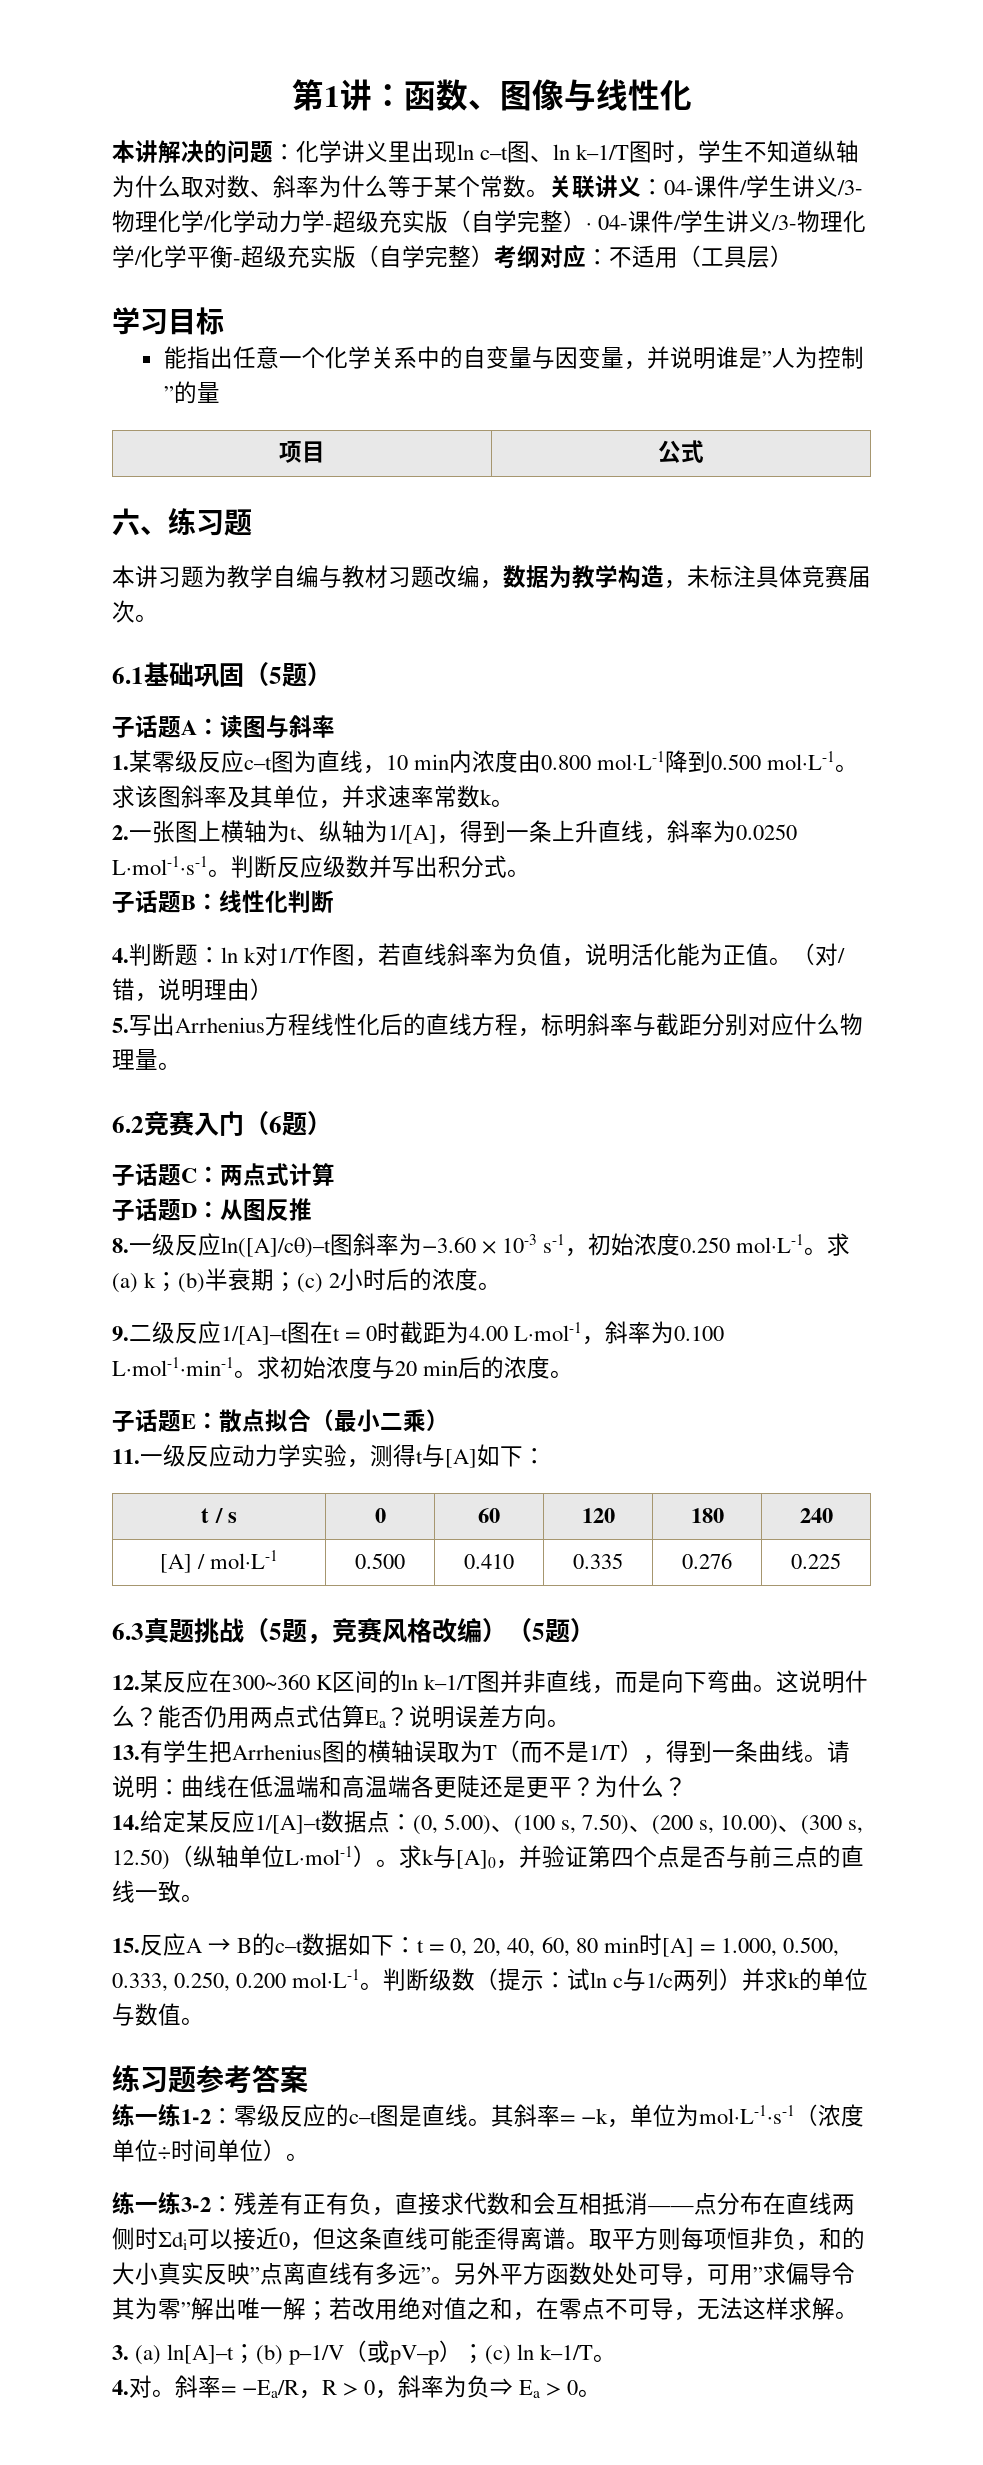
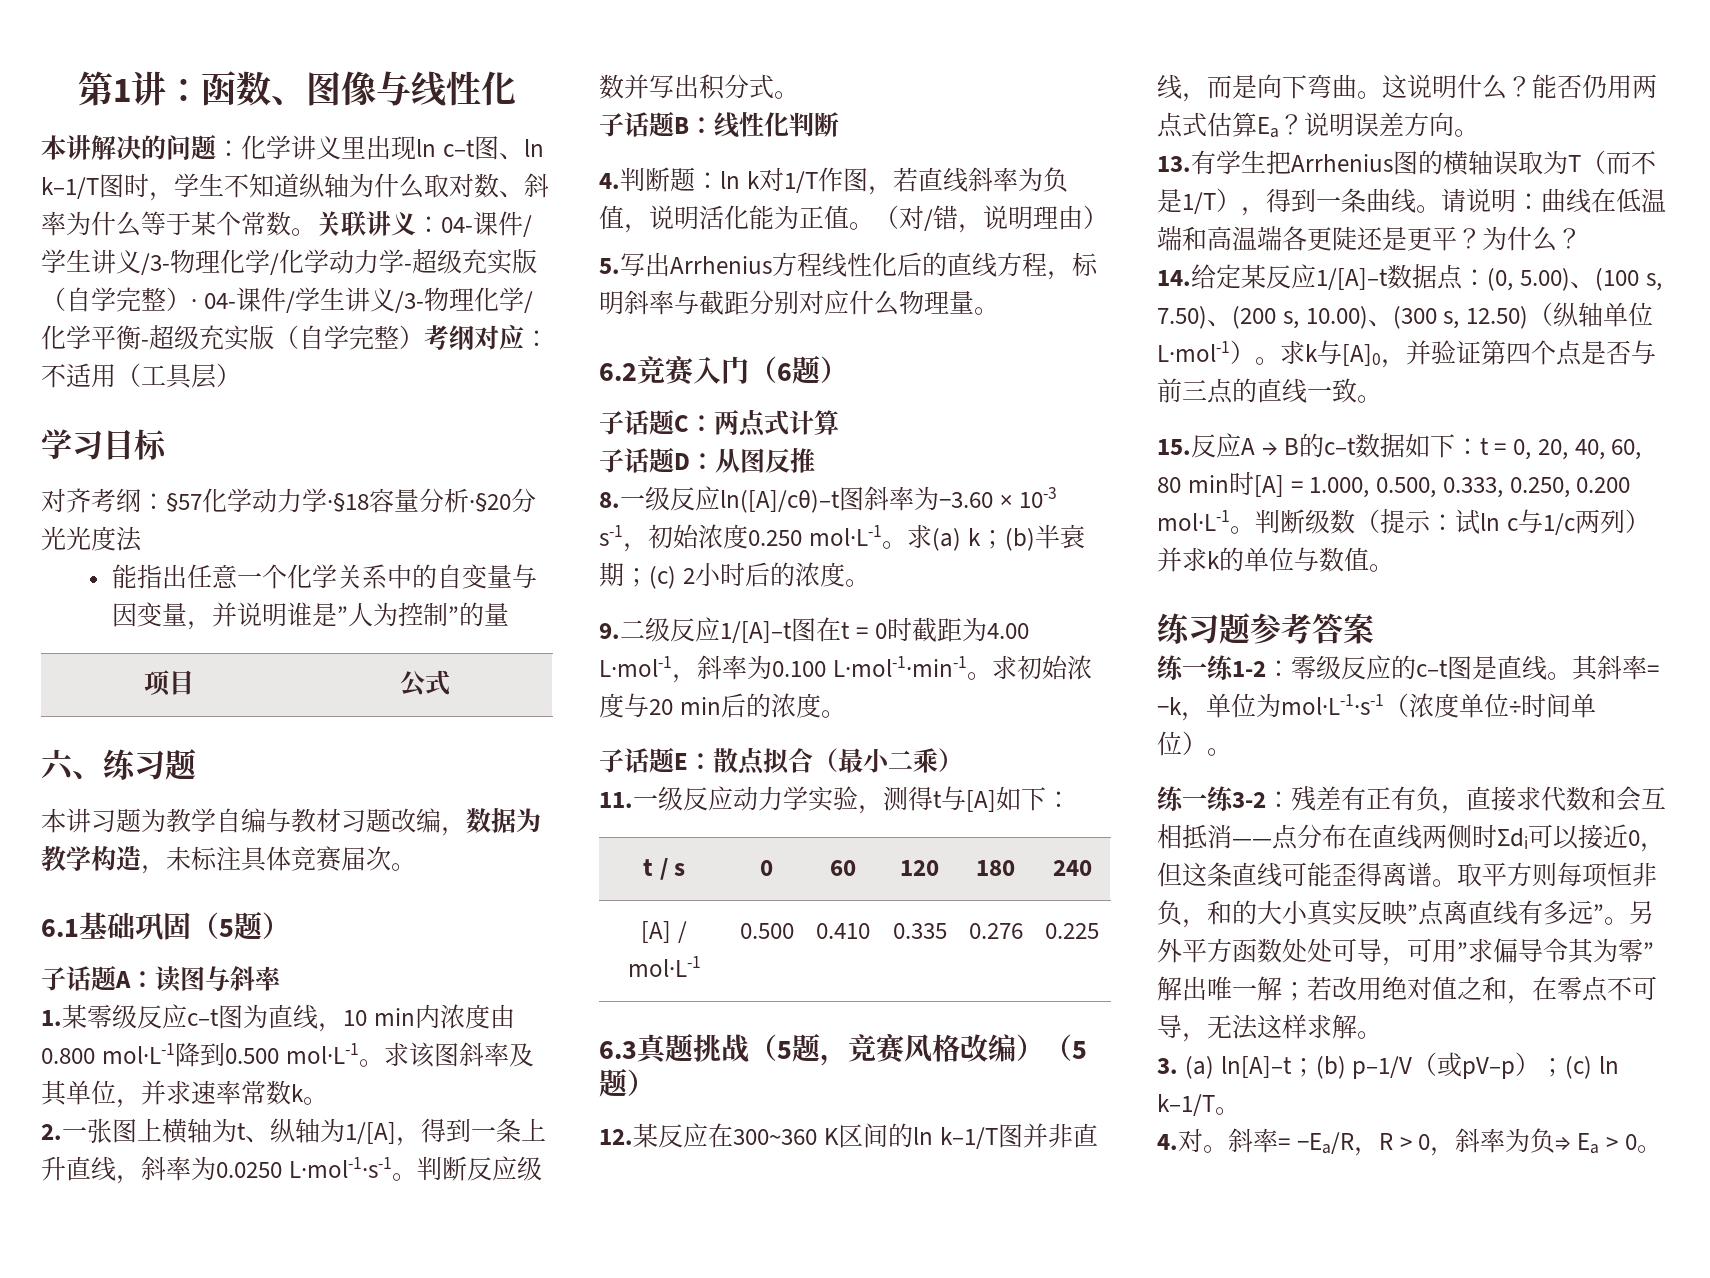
+ 对齐考纲：§57化学动力学·§18容量分析·§20分光光度法

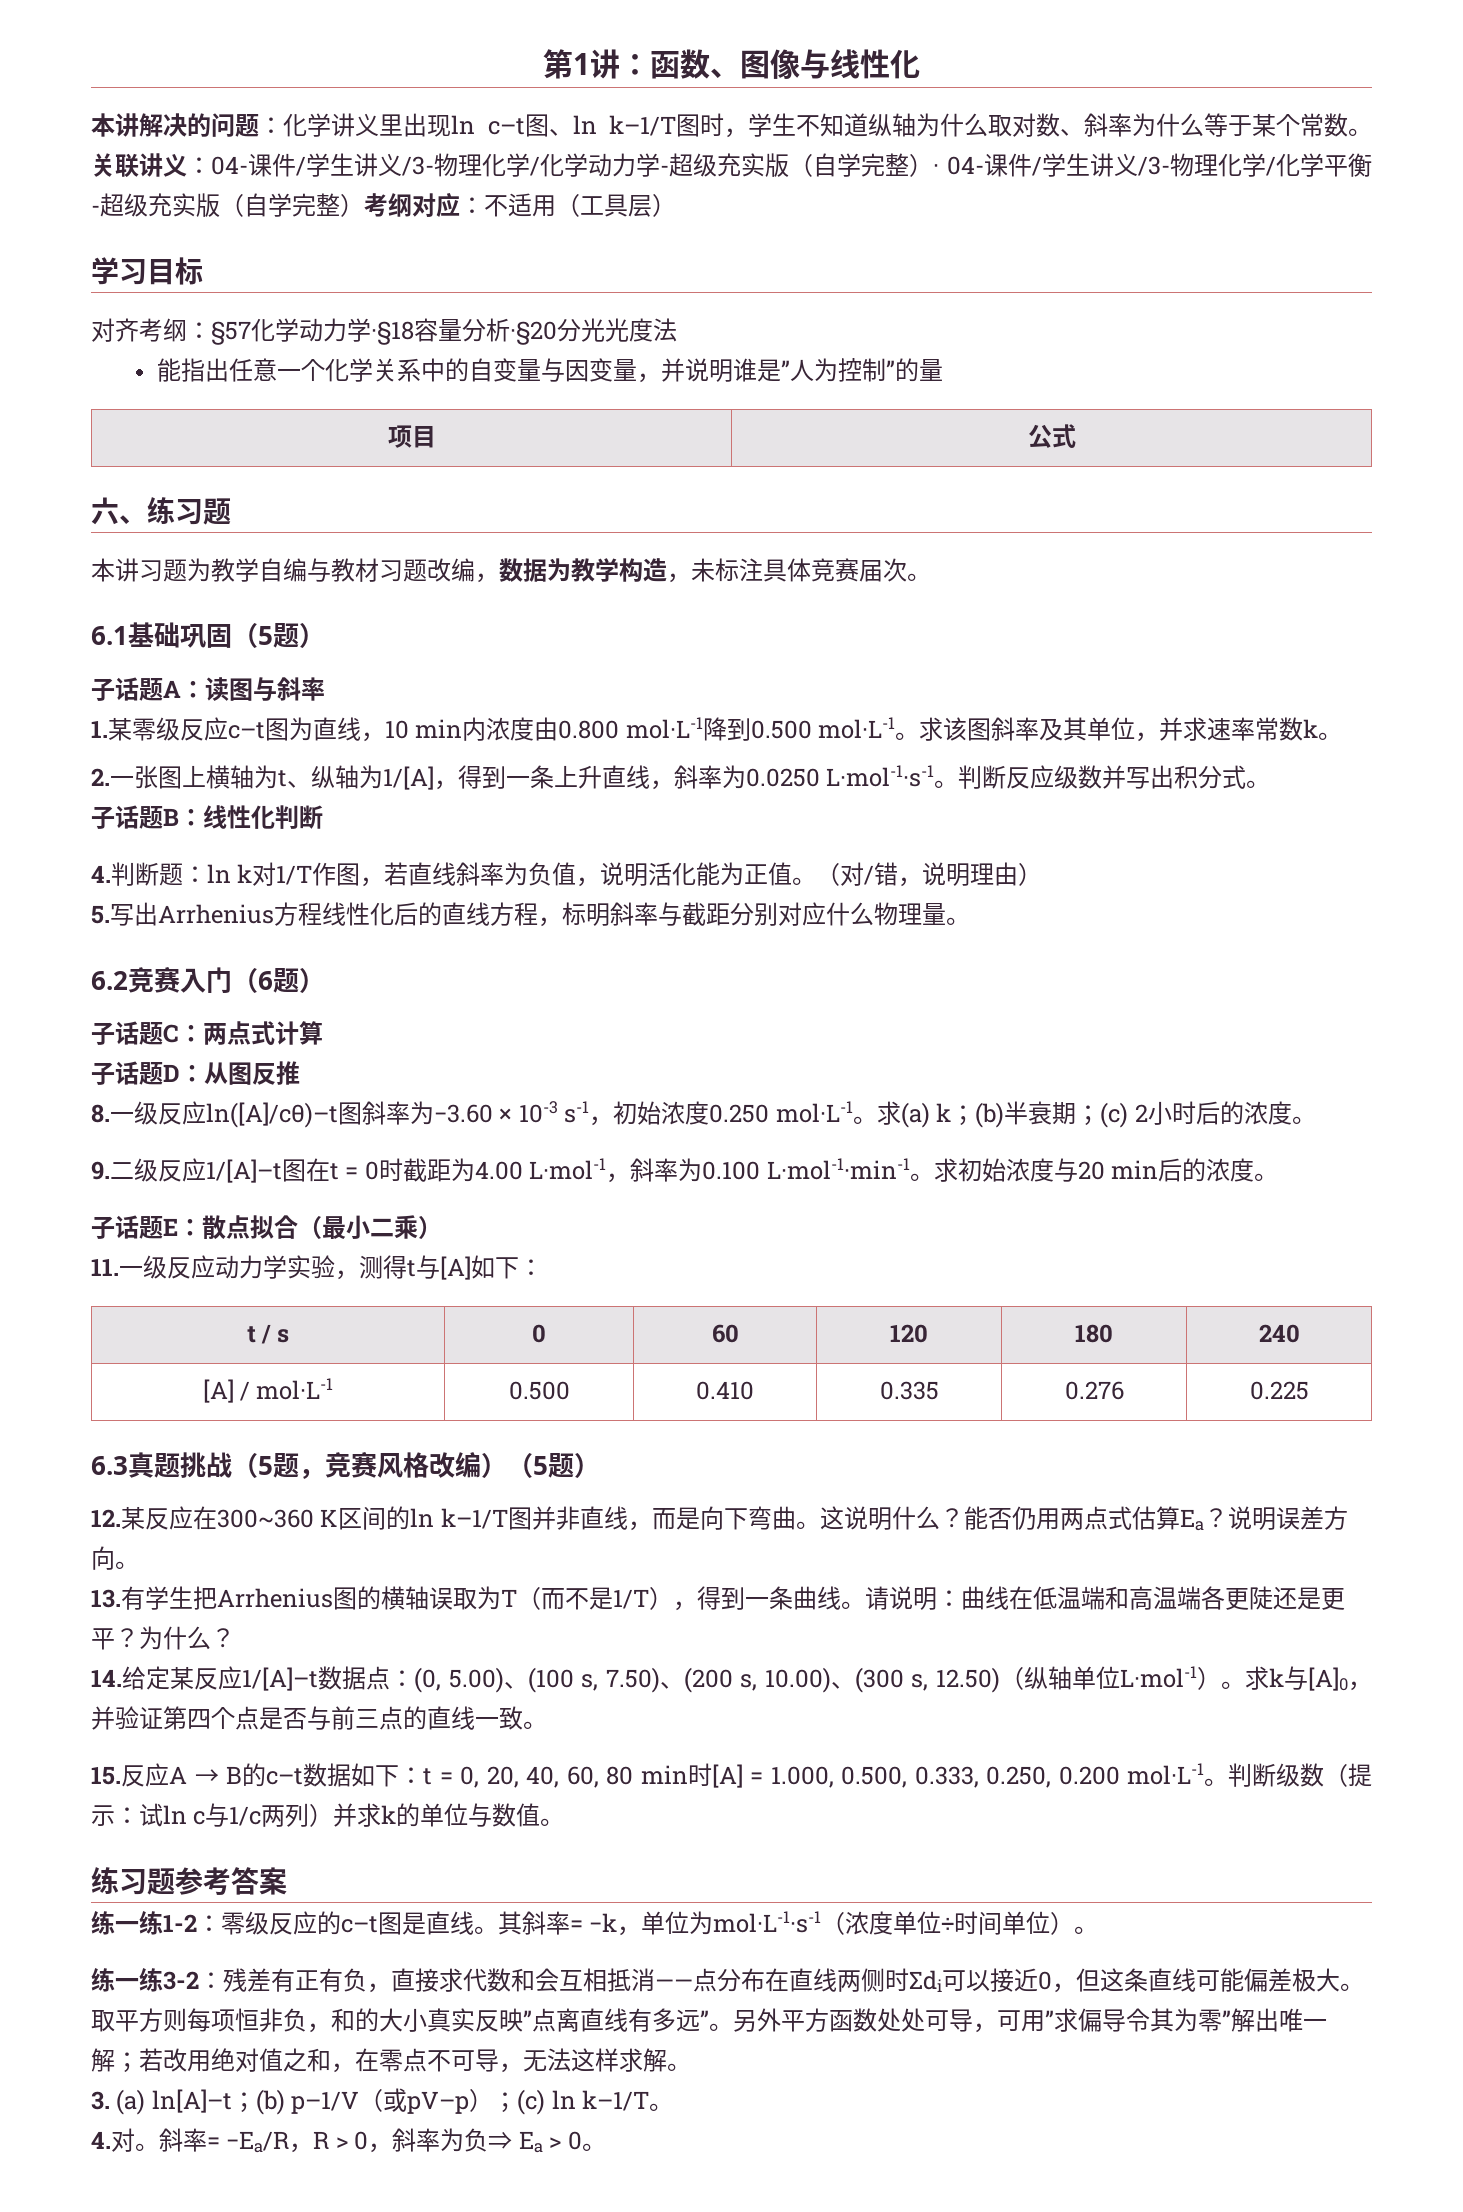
- 练一练3-2：残差有正有负，直接求代数和会互相抵消——点分布在直线两侧时Σdi可以接近0，但这条直线可能歪得离谱。
+ 练一练3-2：残差有正有负，直接求代数和会互相抵消——点分布在直线两侧时Σdi可以接近0，但这条直线可能偏差极大。

